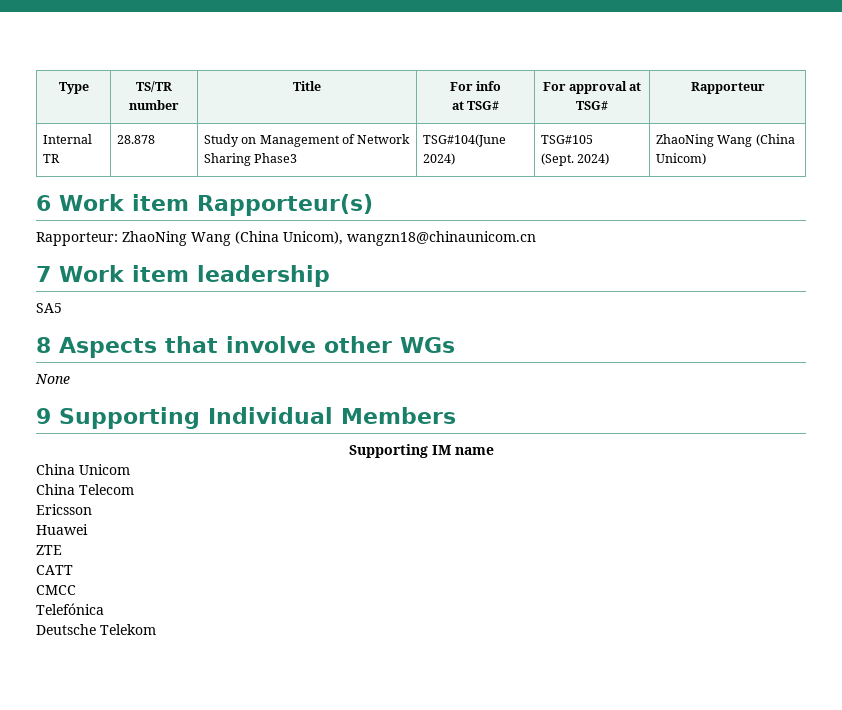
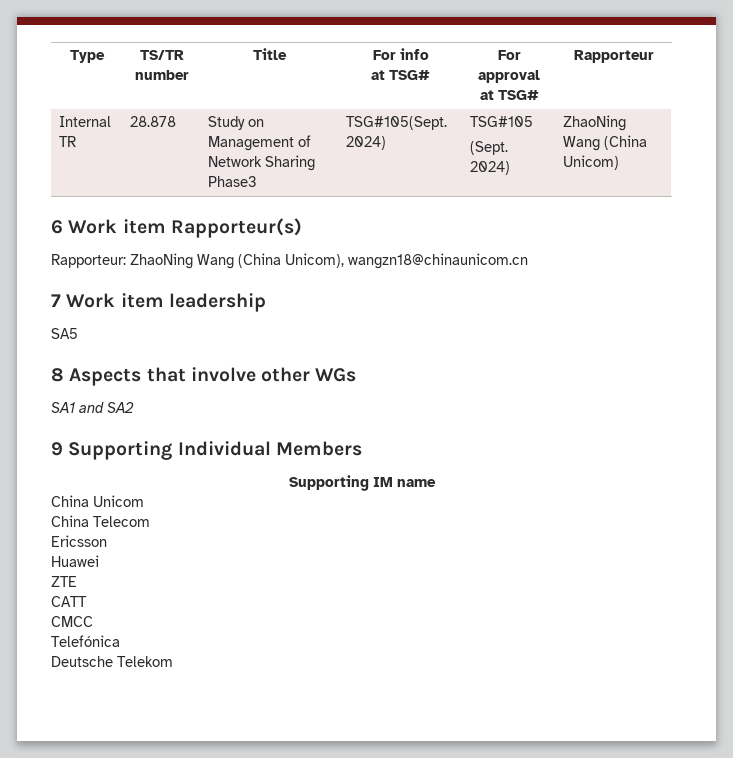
- Internal TR | 28.878 | Study on Management of Network Sharing Phase3 | TSG#104(June 2024) | TSG#105
+ Internal TR | 28.878 | Study on Management of Network Sharing Phase3 | TSG#105(Sept. 2024) | TSG#105
- None
+ SA1 and SA2

